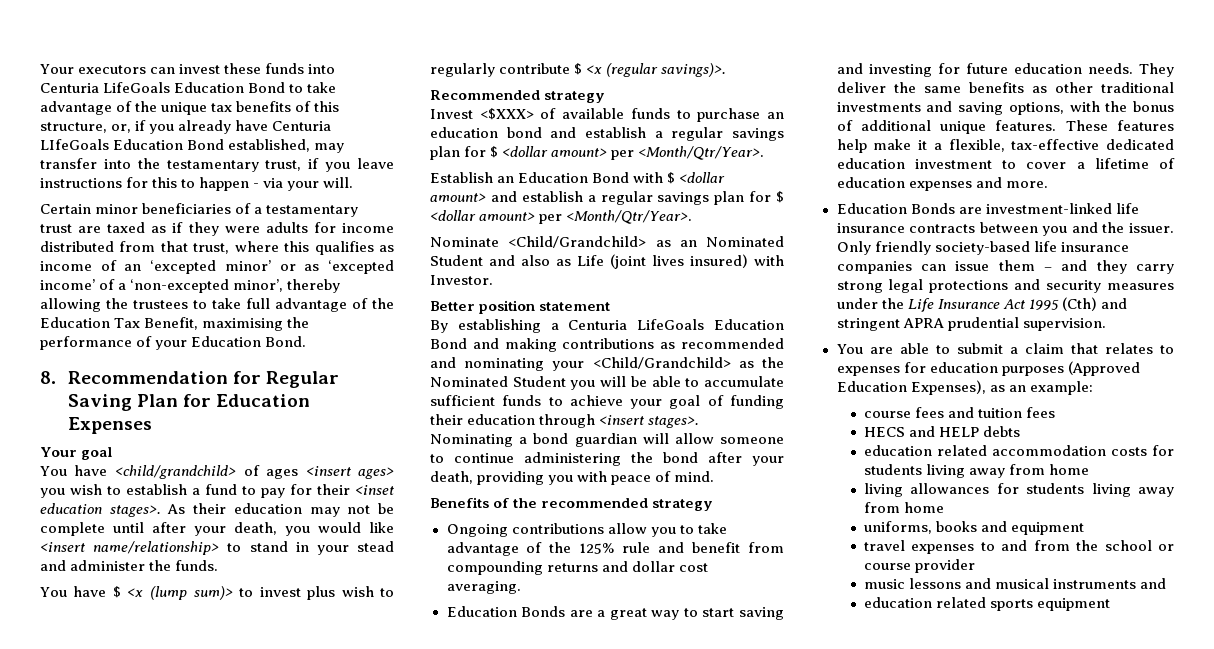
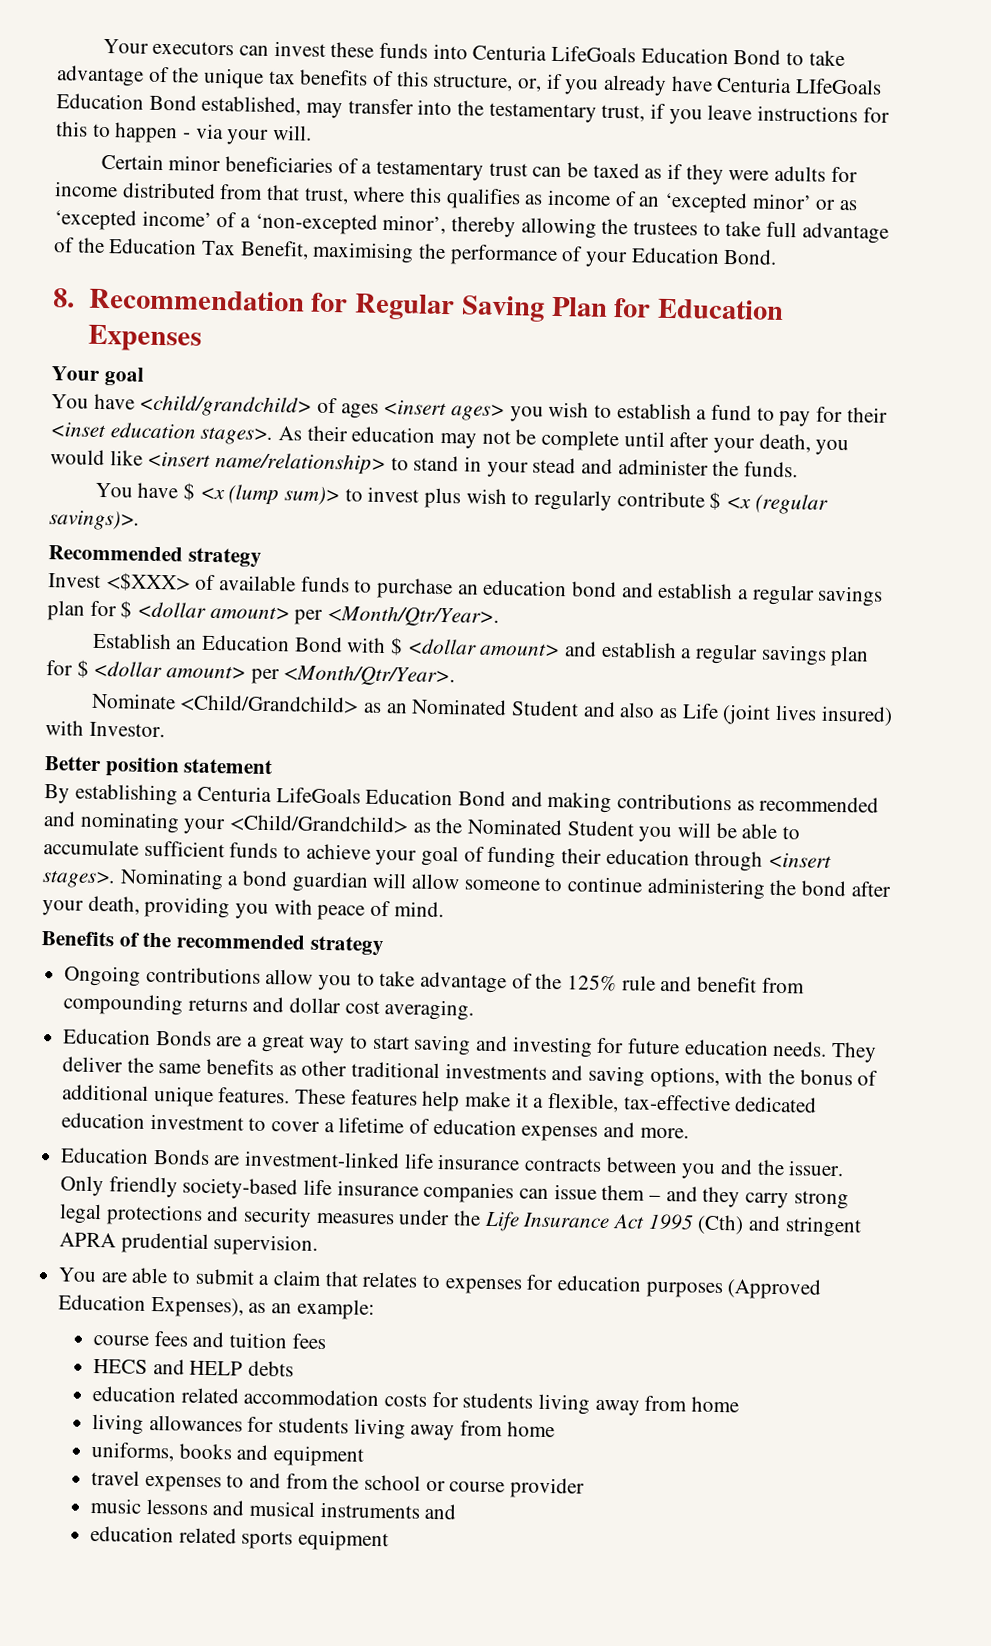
- Certain minor beneficiaries of a testamentary trust are taxed as if they were adults for income distributed from that trust, where this qualifies as income of an ‘excepted minor’ or as ‘excepted income’ of a ‘non-excepted minor’, thereby allowing the trustees to take full advantage of the Education Tax Benefit, maximising the performance of your Education Bond.
+ Certain minor beneficiaries of a testamentary trust can be taxed as if they were adults for income distributed from that trust, where this qualifies as income of an ‘excepted minor’ or as ‘excepted income’ of a ‘non-excepted minor’, thereby allowing the trustees to take full advantage of the Education Tax Benefit, maximising the performance of your Education Bond.

